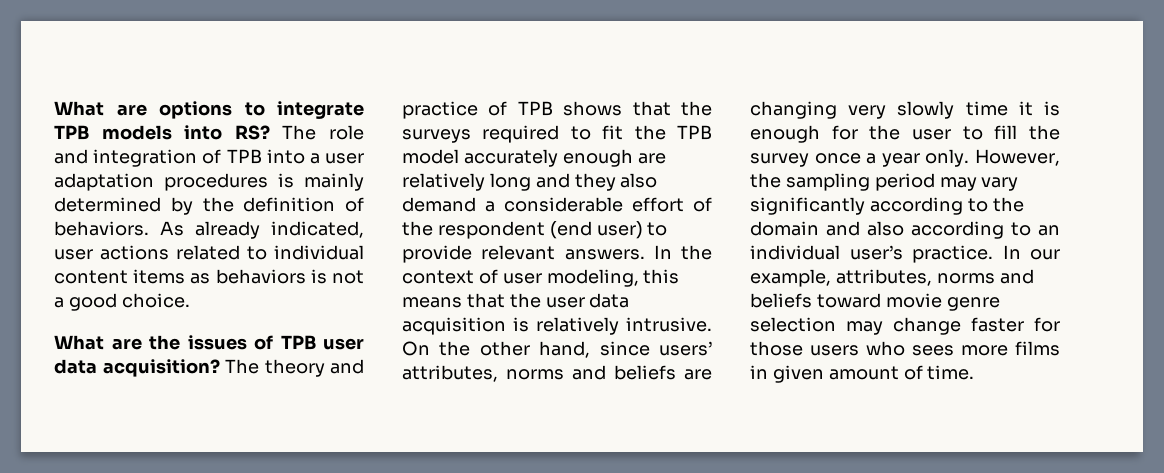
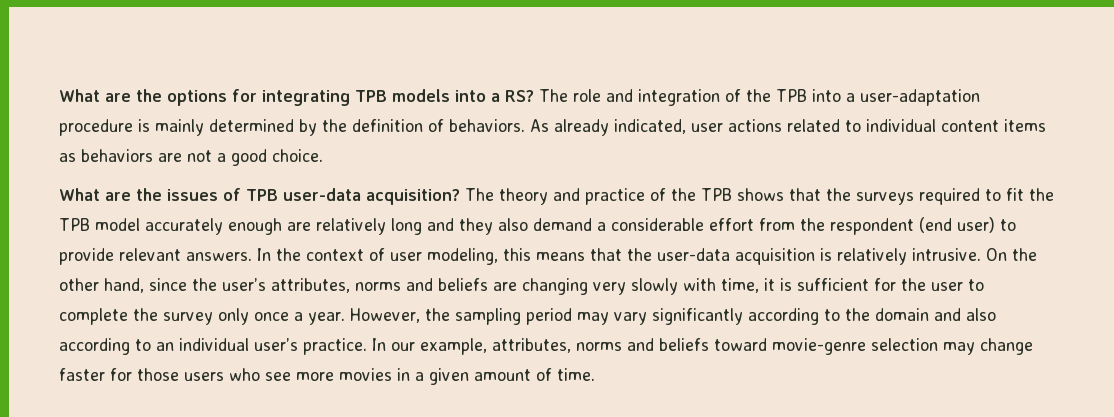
- What are options to integrate TPB models into RS?
+ What are the options for integrating TPB models into a RS?
- The role and integration of TPB into a user adaptation procedures is mainly determined by the definition of behaviors.
+ The role and integration of the TPB into a user-adaptation procedure is mainly determined by the definition of behaviors.
- As already indicated, user actions related to individual content items as behaviors is not a good choice.
+ As already indicated, user actions related to individual content items as behaviors are not a good choice.
- What are the issues of TPB user data acquisition?
+ What are the issues of TPB user-data acquisition?
- The theory and practice of TPB shows that the surveys required to fit the TPB model accurately enough are relatively long and they also demand a considerable effort of the respondent (end user) to provide relevant answers.
+ The theory and practice of the TPB shows that the surveys required to fit the TPB model accurately enough are relatively long and they also demand a considerable effort from the respondent (end user) to provide relevant answers.
- In the context of user modeling, this means that the user data acquisition is relatively intrusive.
+ In the context of user modeling, this means that the user-data acquisition is relatively intrusive.
- On the other hand, since users’ attributes, norms and beliefs are changing very slowly time it is enough for the user to fill the survey once a year only.
+ On the other hand, since the user’s attributes, norms and beliefs are changing very slowly with time, it is sufficient for the user to complete the survey only once a year.
- In our example, attributes, norms and beliefs toward movie genre selection may change faster for those users who sees more films in given amount of time.
+ In our example, attributes, norms and beliefs toward movie-genre selection may change faster for those users who see more movies in a given amount of time.

